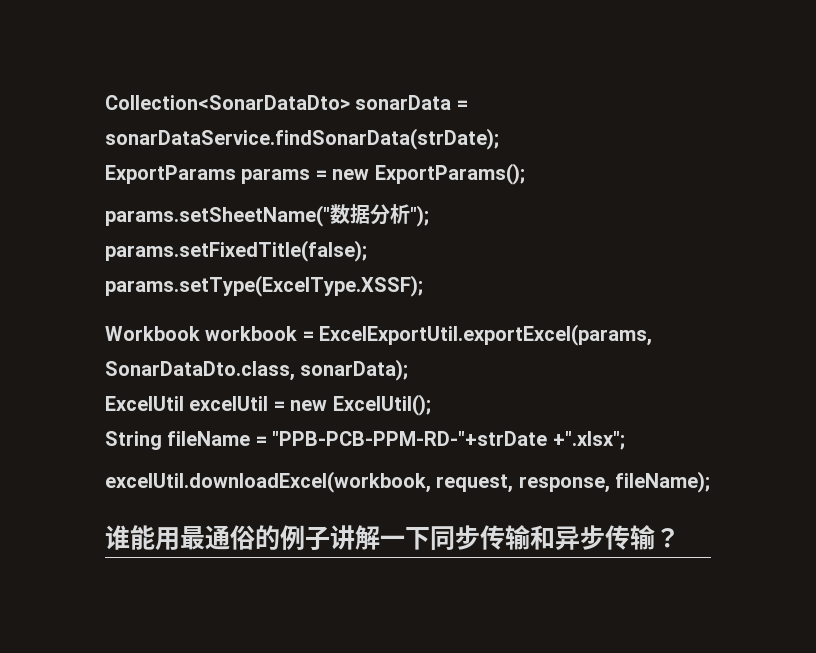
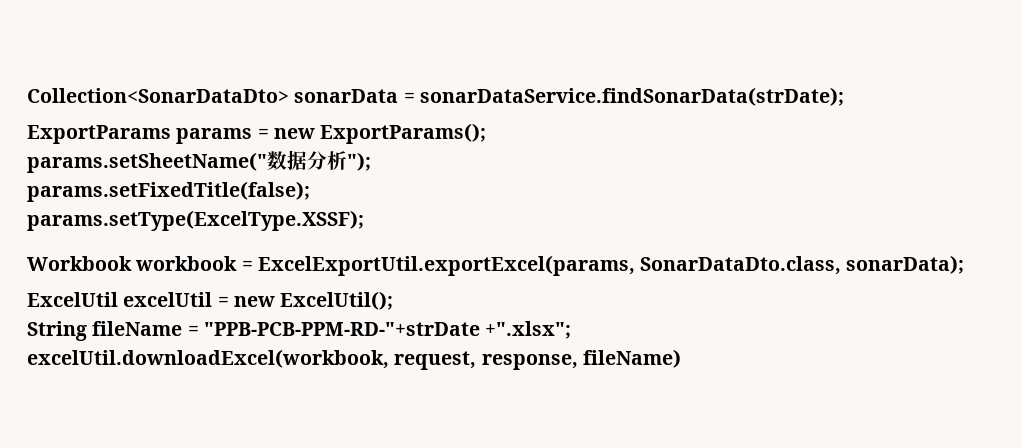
- excelUtil.downloadExcel(workbook, request, response, fileName);
- 谁能用最通俗的例子讲解一下同步传输和异步传输？
+ excelUtil.downloadExcel(workbook, request, response, fileName)

